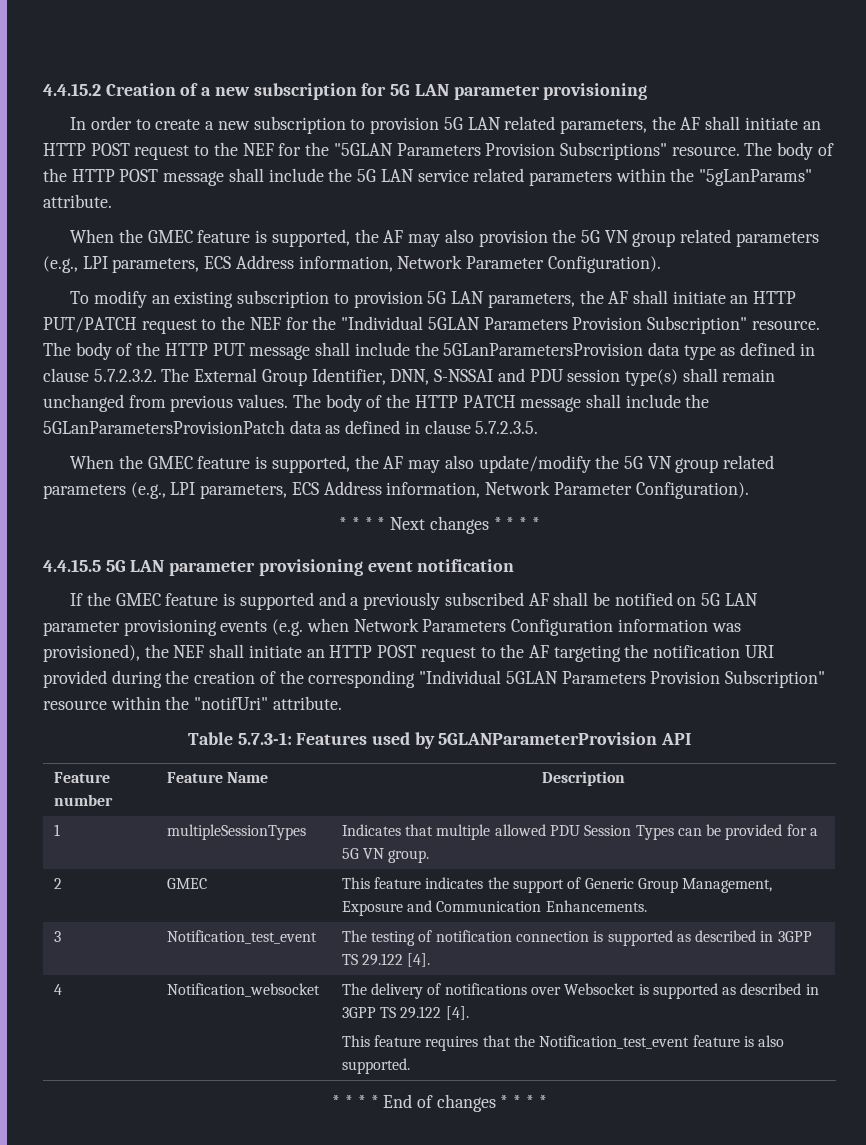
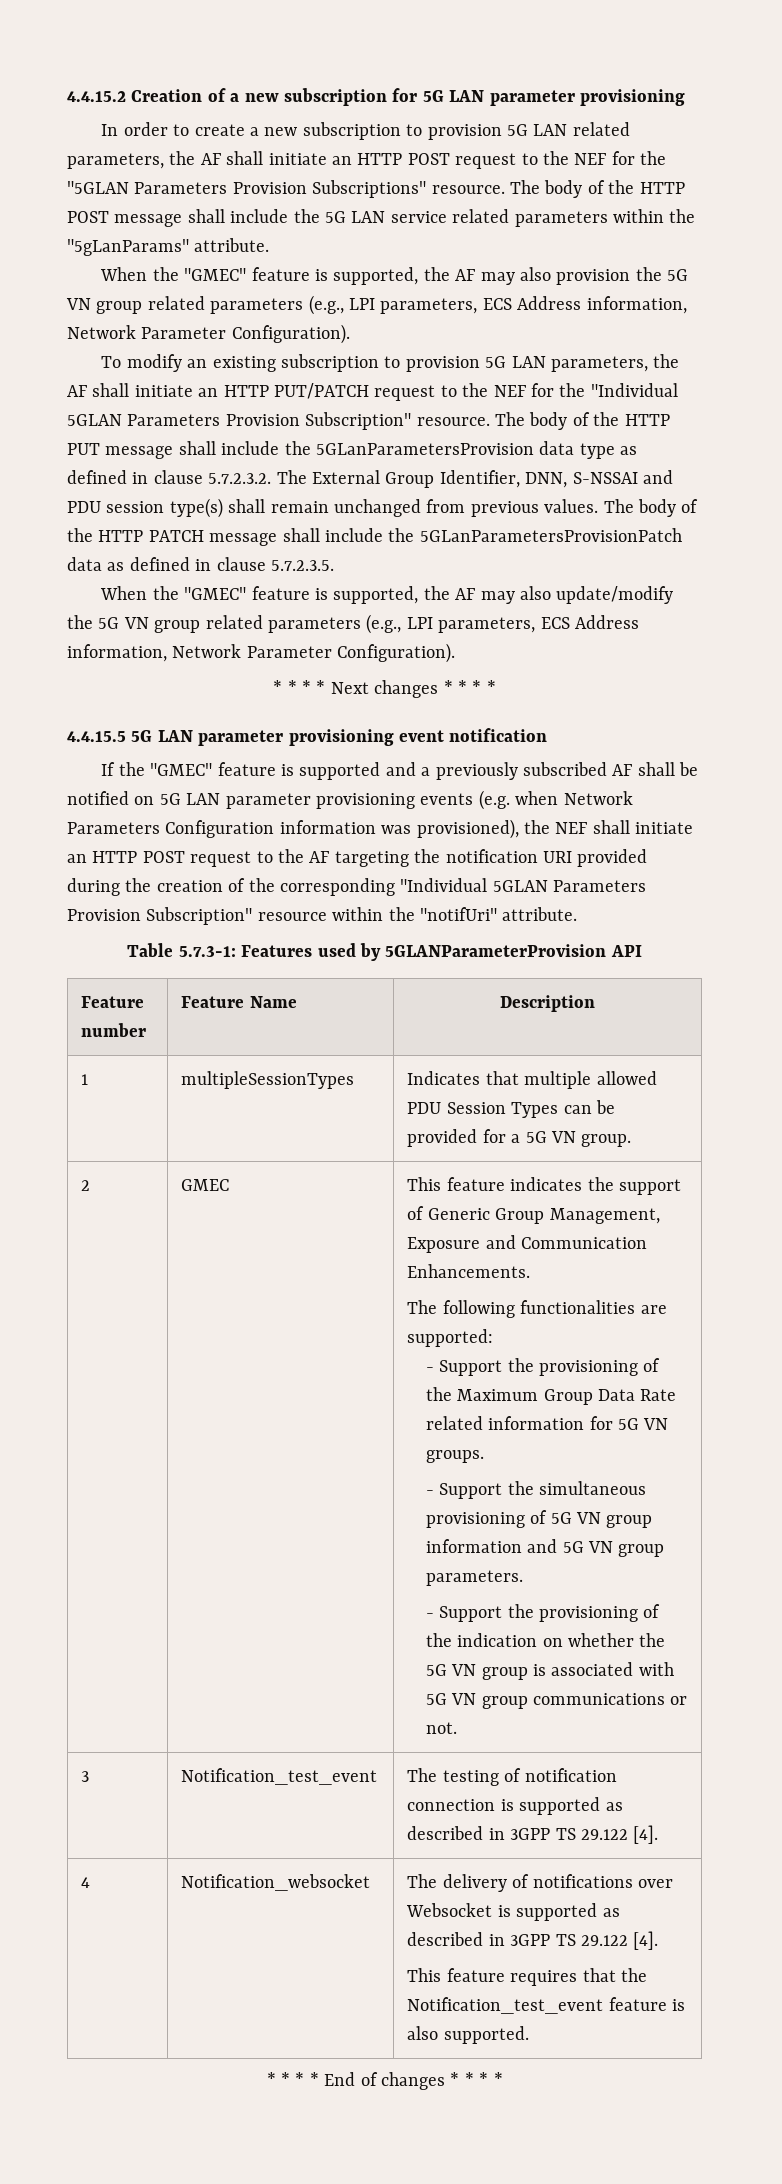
- When the GMEC feature is supported, the AF may also provision the 5G VN group related parameters (e.g., LPI parameters, ECS Address information, Network Parameter Configuration).
+ When the "GMEC" feature is supported, the AF may also provision the 5G VN group related parameters (e.g., LPI parameters, ECS Address information, Network Parameter Configuration).
- When the GMEC feature is supported, the AF may also update/modify the 5G VN group related parameters (e.g., LPI parameters, ECS Address information, Network Parameter Configuration).
+ When the "GMEC" feature is supported, the AF may also update/modify the 5G VN group related parameters (e.g., LPI parameters, ECS Address information, Network Parameter Configuration).
- If the GMEC feature is supported and a previously subscribed AF shall be notified on 5G LAN parameter provisioning events (e.g. when Network Parameters Configuration information was provisioned), the NEF shall initiate an HTTP POST request to the AF targeting the notification URI provided during the creation of the corresponding "Individual 5GLAN Parameters Provision Subscription" resource within the "notifUri" attribute.
+ If the "GMEC" feature is supported and a previously subscribed AF shall be notified on 5G LAN parameter provisioning events (e.g. when Network Parameters Configuration information was provisioned), the NEF shall initiate an HTTP POST request to the AF targeting the notification URI provided during the creation of the corresponding "Individual 5GLAN Parameters Provision Subscription" resource within the "notifUri" attribute.
+ The following functionalities are supported:
+ - Support the provisioning of the Maximum Group Data Rate related information for 5G VN groups.
+ - Support the simultaneous provisioning of 5G VN group information and 5G VN group parameters.
+ - Support the provisioning of the indication on whether the 5G VN group is associated with 5G VN group communications or not.

